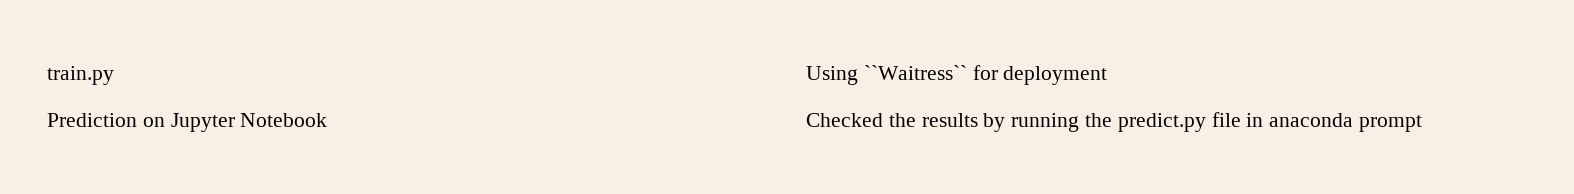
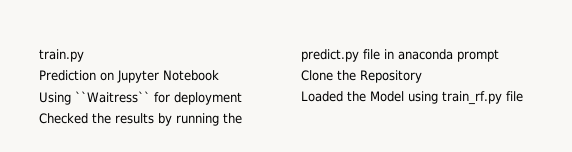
+ Clone the Repository
+ Loaded the Model using train_rf.py file

